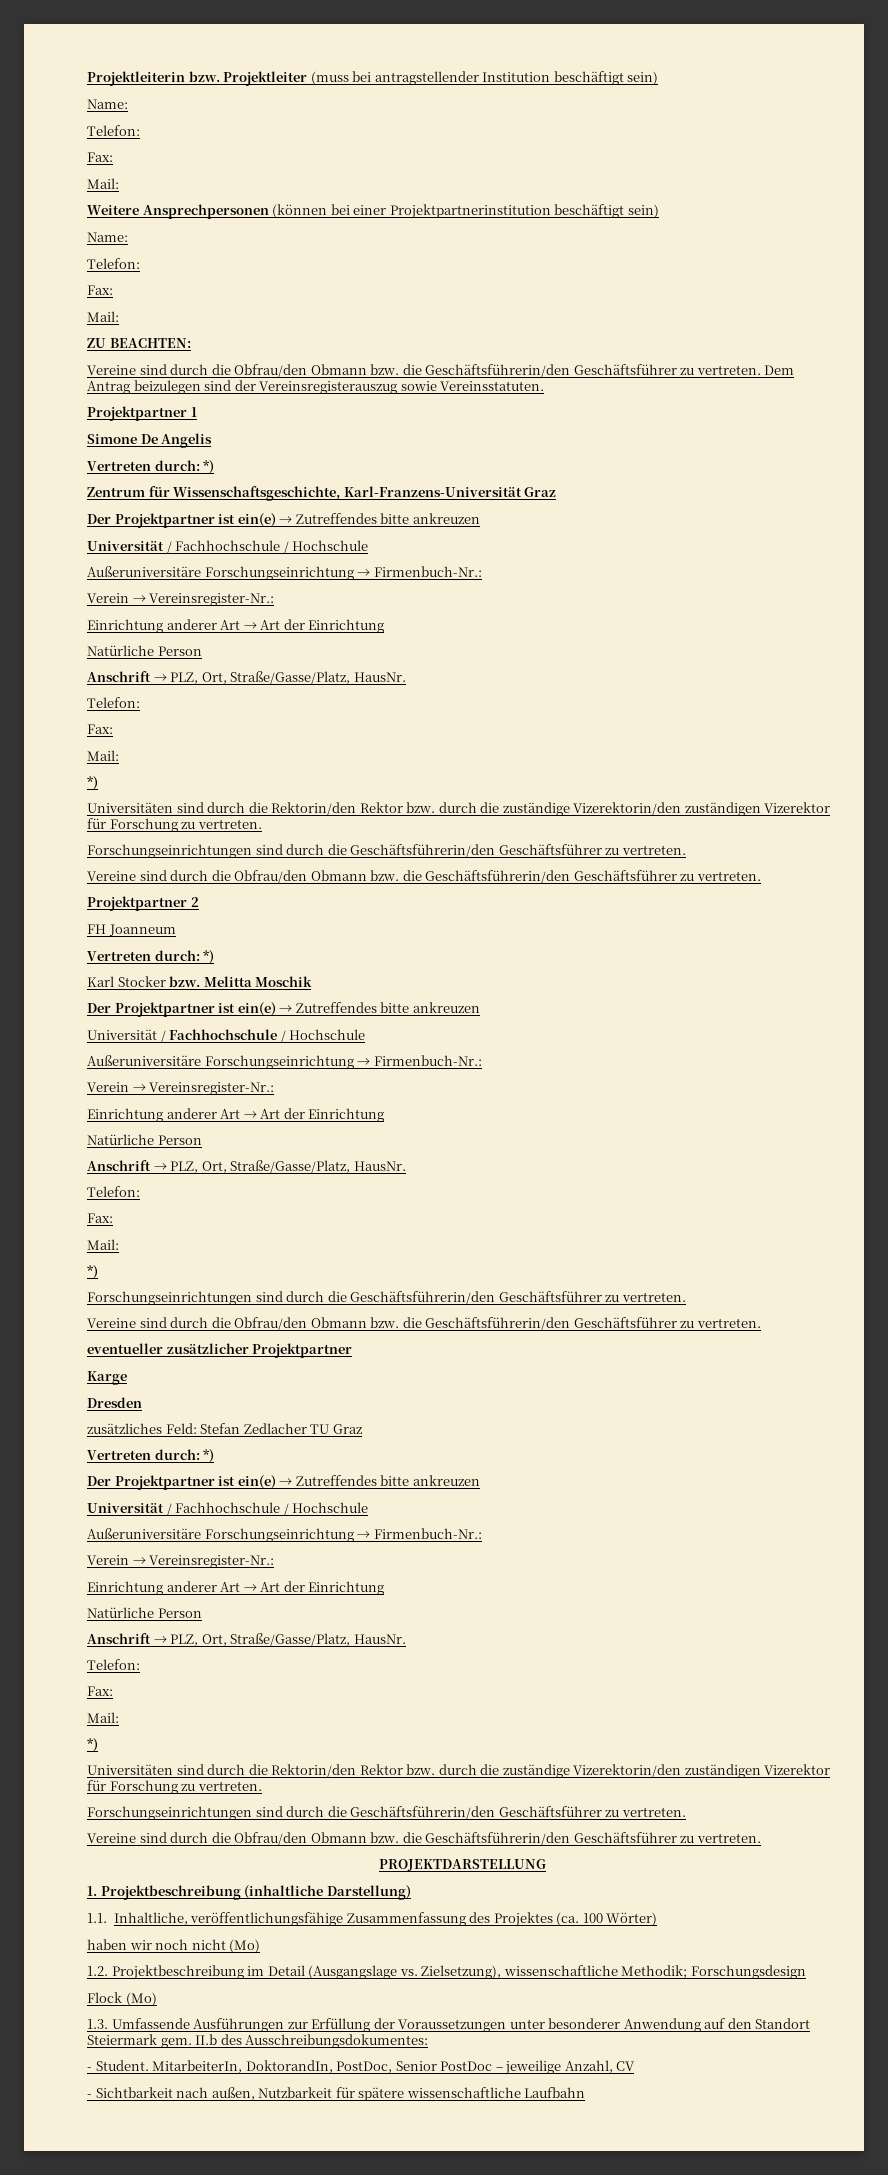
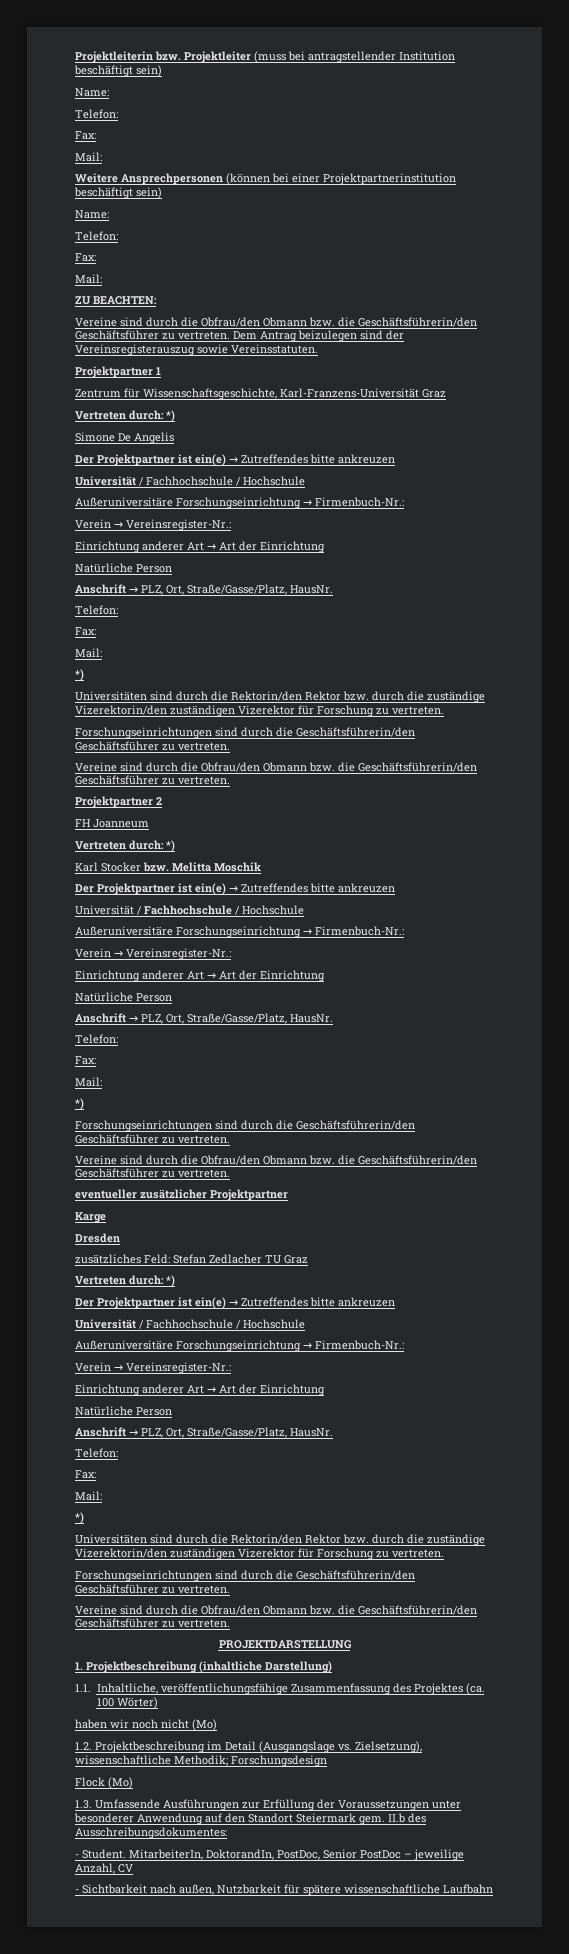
+ Zentrum für Wissenschaftsgeschichte, Karl-Franzens-Universität Graz
+ Vertreten durch: *)
  Simone De Angelis
- Vertreten durch: *)
- Zentrum für Wissenschaftsgeschichte, Karl-Franzens-Universität Graz

